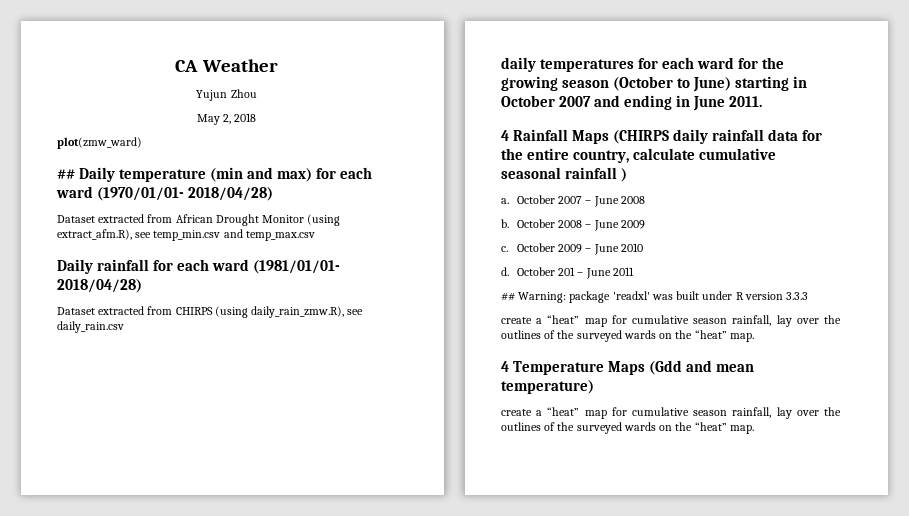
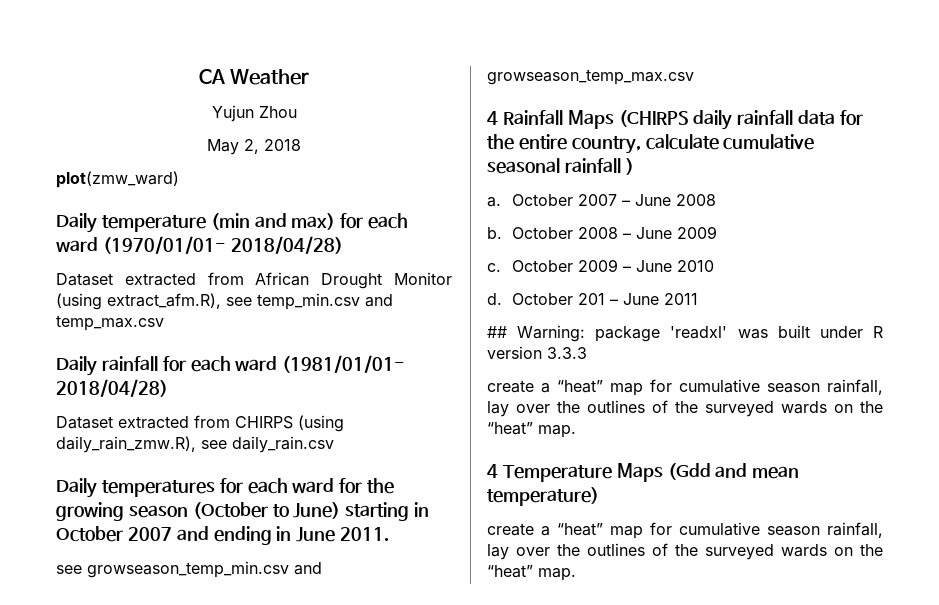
- ## Daily temperature (min and max) for each ward (1970/01/01- 2018/04/28)
+ Daily temperature (min and max) for each ward (1970/01/01- 2018/04/28)
- daily temperatures for each ward for the growing season (October to June) starting in October 2007 and ending in June 2011.
+ Daily temperatures for each ward for the growing season (October to June) starting in October 2007 and ending in June 2011.
+ see growseason_temp_min.csv and growseason_temp_max.csv

